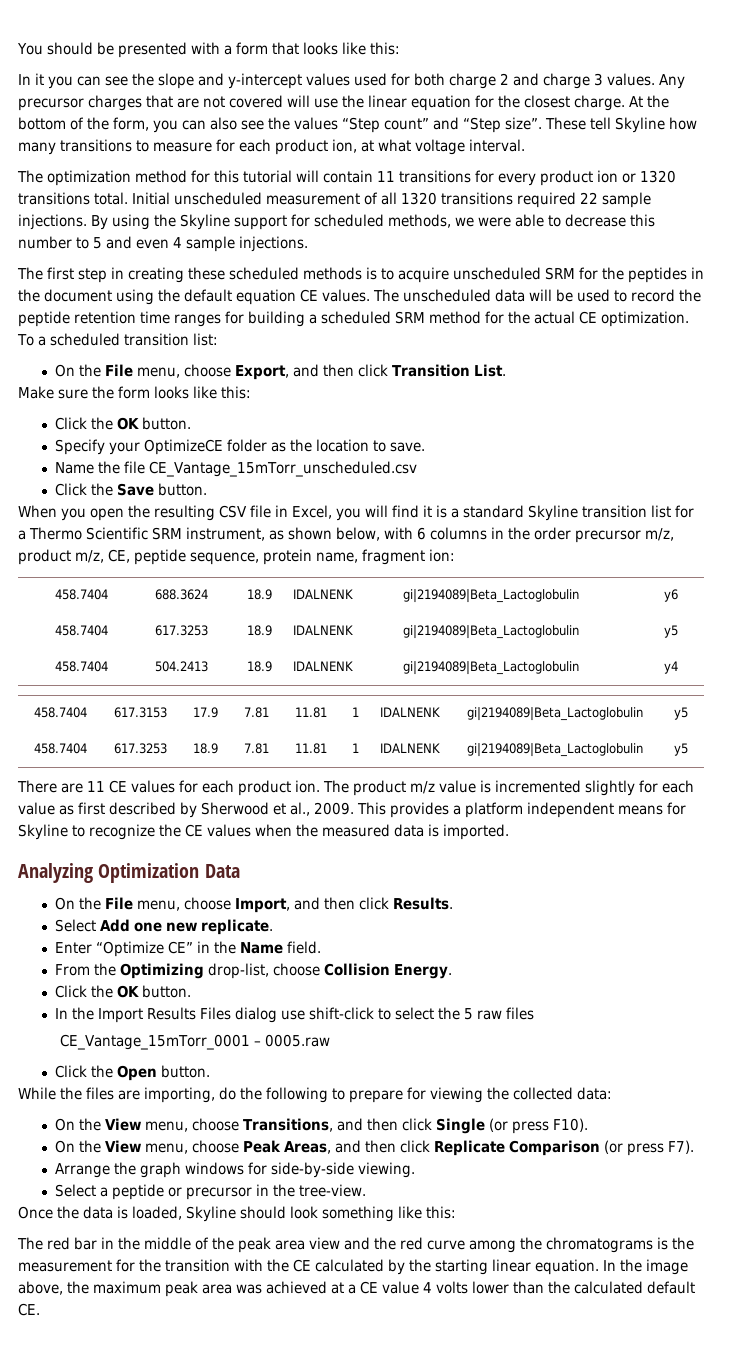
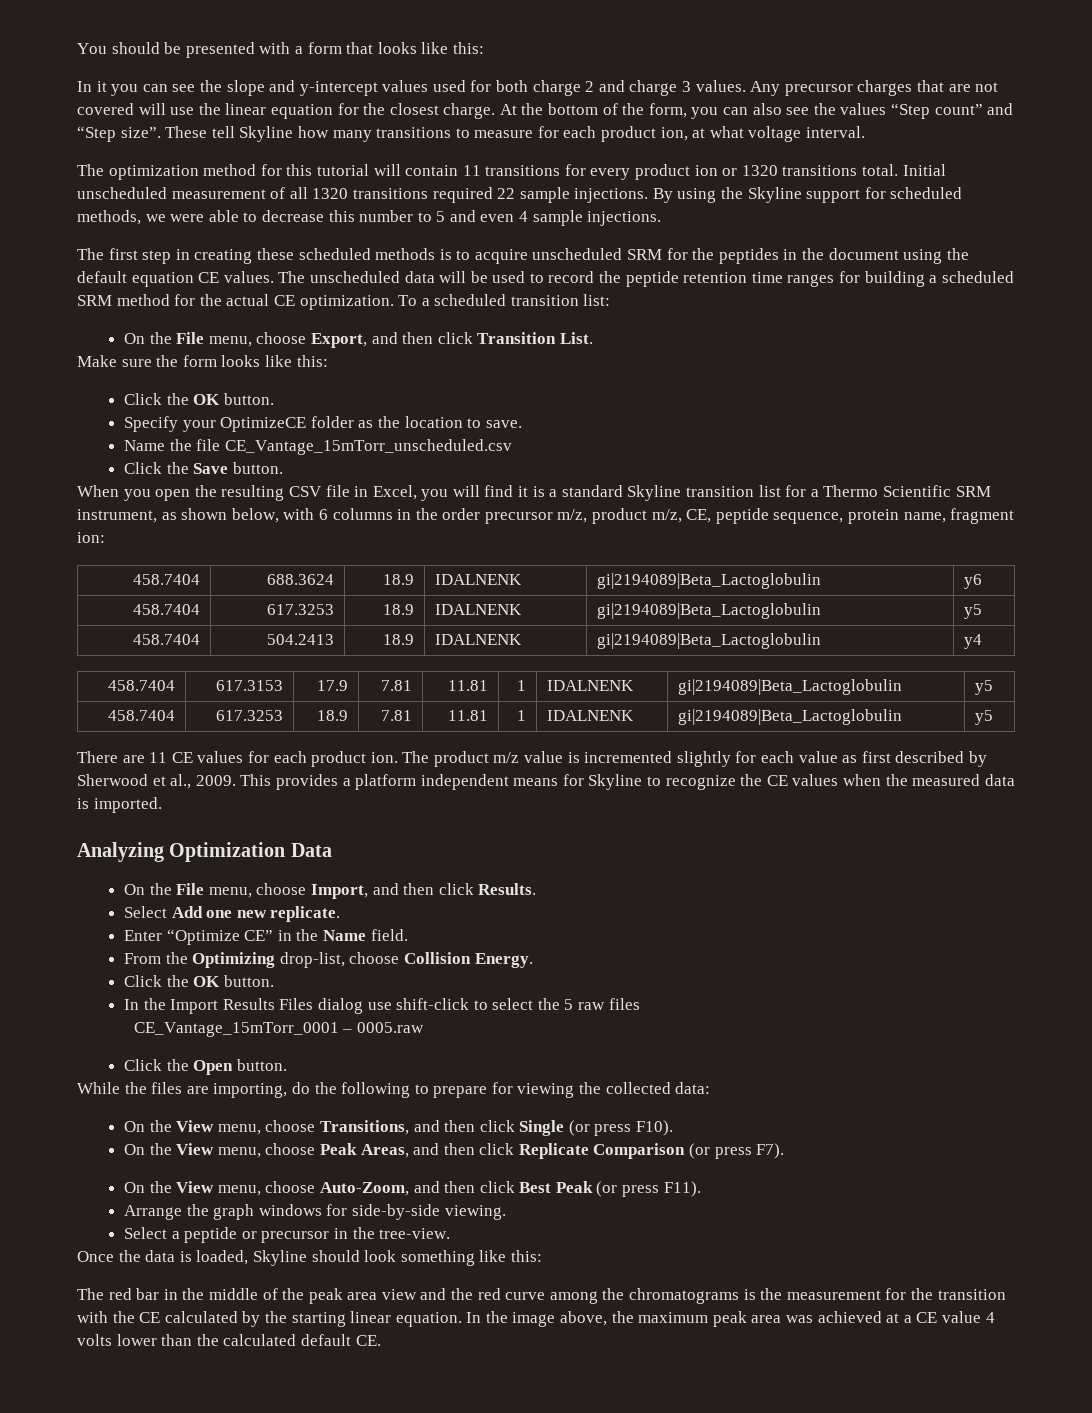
+ On the View menu, choose Auto-Zoom, and then click Best Peak (or press F11).

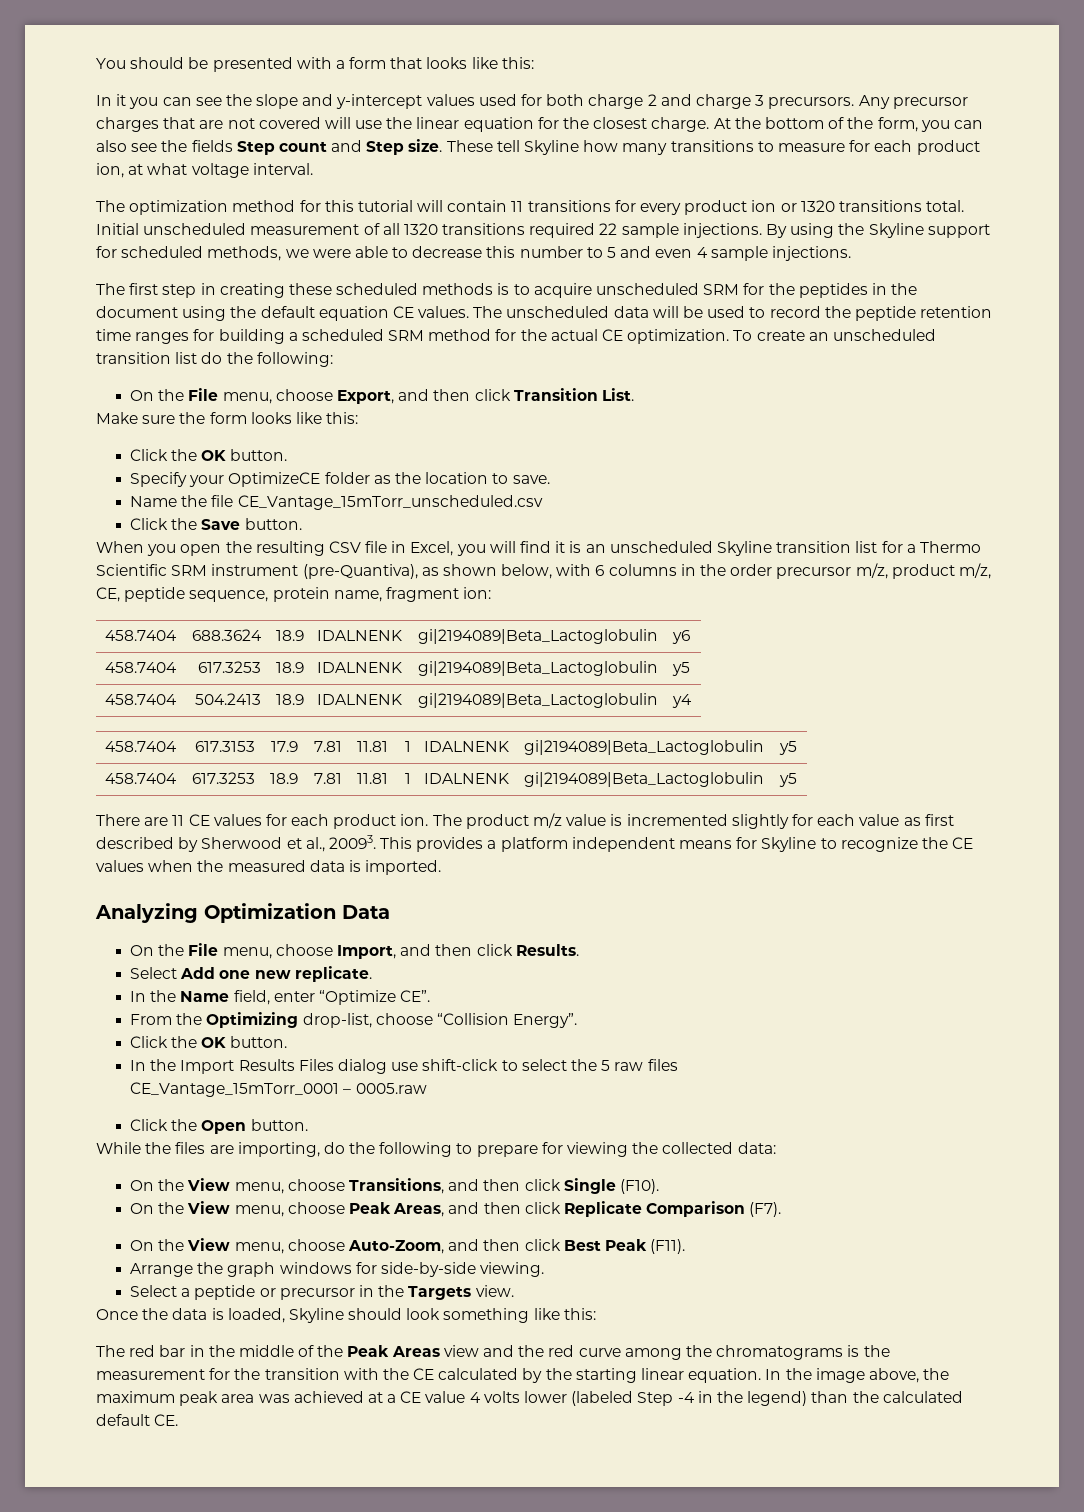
- In it you can see the slope and y-intercept values used for both charge 2 and charge 3 values.
+ In it you can see the slope and y-intercept values used for both charge 2 and charge 3 precursors.
- At the bottom of the form, you can also see the values “Step count” and “Step size”.
+ At the bottom of the form, you can also see the fields Step count and Step size.
- To a scheduled transition list:
+ To create an unscheduled transition list do the following:
- When you open the resulting CSV file in Excel, you will find it is a standard Skyline transition list for a Thermo Scientific SRM instrument, as shown below, with 6 columns in the order precursor m/z, product m/z, CE, peptide sequence, protein name, fragment ion:
+ When you open the resulting CSV file in Excel, you will find it is an unscheduled Skyline transition list for a Thermo Scientific SRM instrument (pre-Quantiva), as shown below, with 6 columns in the order precursor m/z, product m/z, CE, peptide sequence, protein name, fragment ion:
- The product m/z value is incremented slightly for each value as first described by Sherwood et al., 2009.
+ The product m/z value is incremented slightly for each value as first described by Sherwood et al., 20093.
- Enter “Optimize CE” in the Name field.
+ In the Name field, enter “Optimize CE”.
- From the Optimizing drop-list, choose Collision Energy.
+ From the Optimizing drop-list, choose “Collision Energy”.
- On the View menu, choose Transitions, and then click Single (or press F10).
+ On the View menu, choose Transitions, and then click Single (F10).
- On the View menu, choose Peak Areas, and then click Replicate Comparison (or press F7).
+ On the View menu, choose Peak Areas, and then click Replicate Comparison (F7).
- On the View menu, choose Auto-Zoom, and then click Best Peak (or press F11).
+ On the View menu, choose Auto-Zoom, and then click Best Peak (F11).
- Select a peptide or precursor in the tree-view.
+ Select a peptide or precursor in the Targets view.
- The red bar in the middle of the peak area view and the red curve among the chromatograms is the measurement for the transition with the CE calculated by the starting linear equation.
+ The red bar in the middle of the Peak Areas view and the red curve among the chromatograms is the measurement for the transition with the CE calculated by the starting linear equation.
- In the image above, the maximum peak area was achieved at a CE value 4 volts lower than the calculated default CE.
+ In the image above, the maximum peak area was achieved at a CE value 4 volts lower (labeled Step -4 in the legend) than the calculated default CE.

